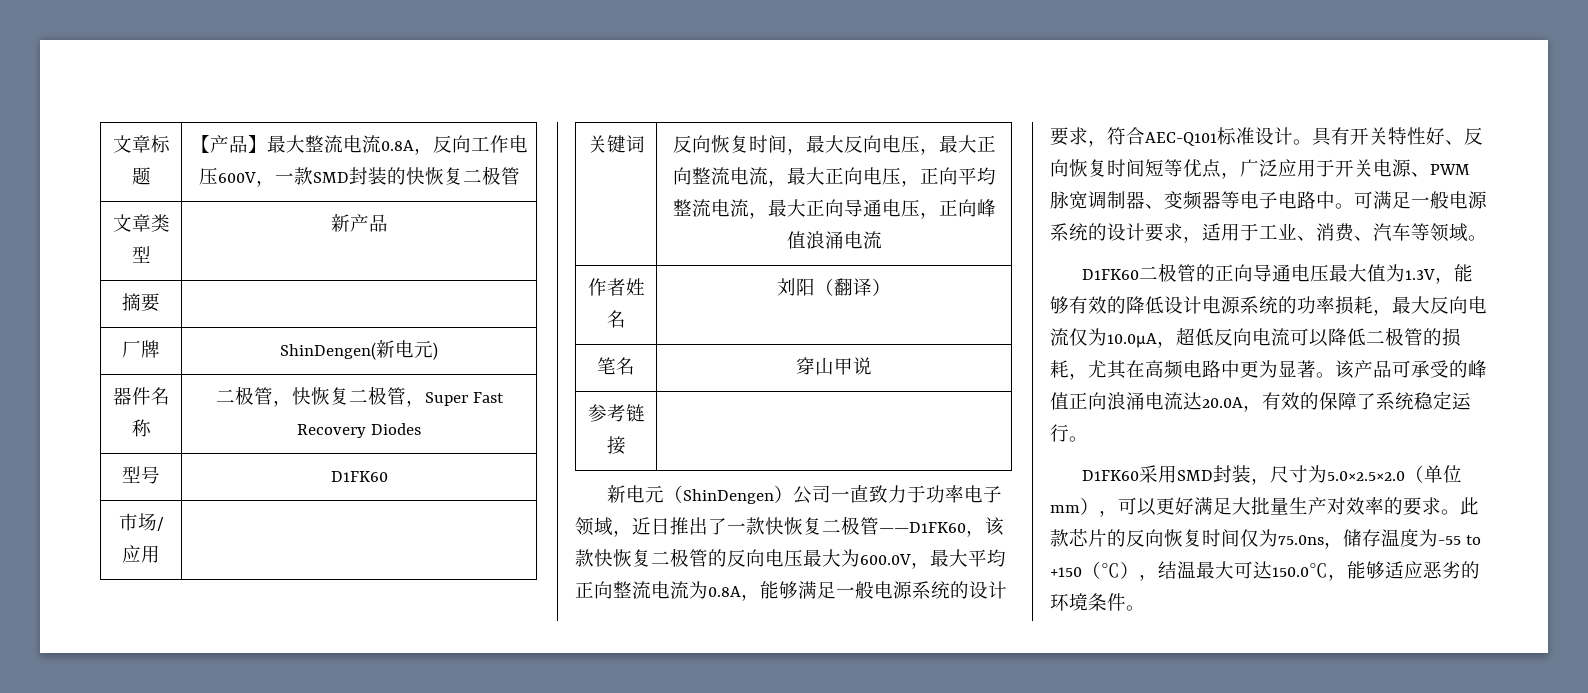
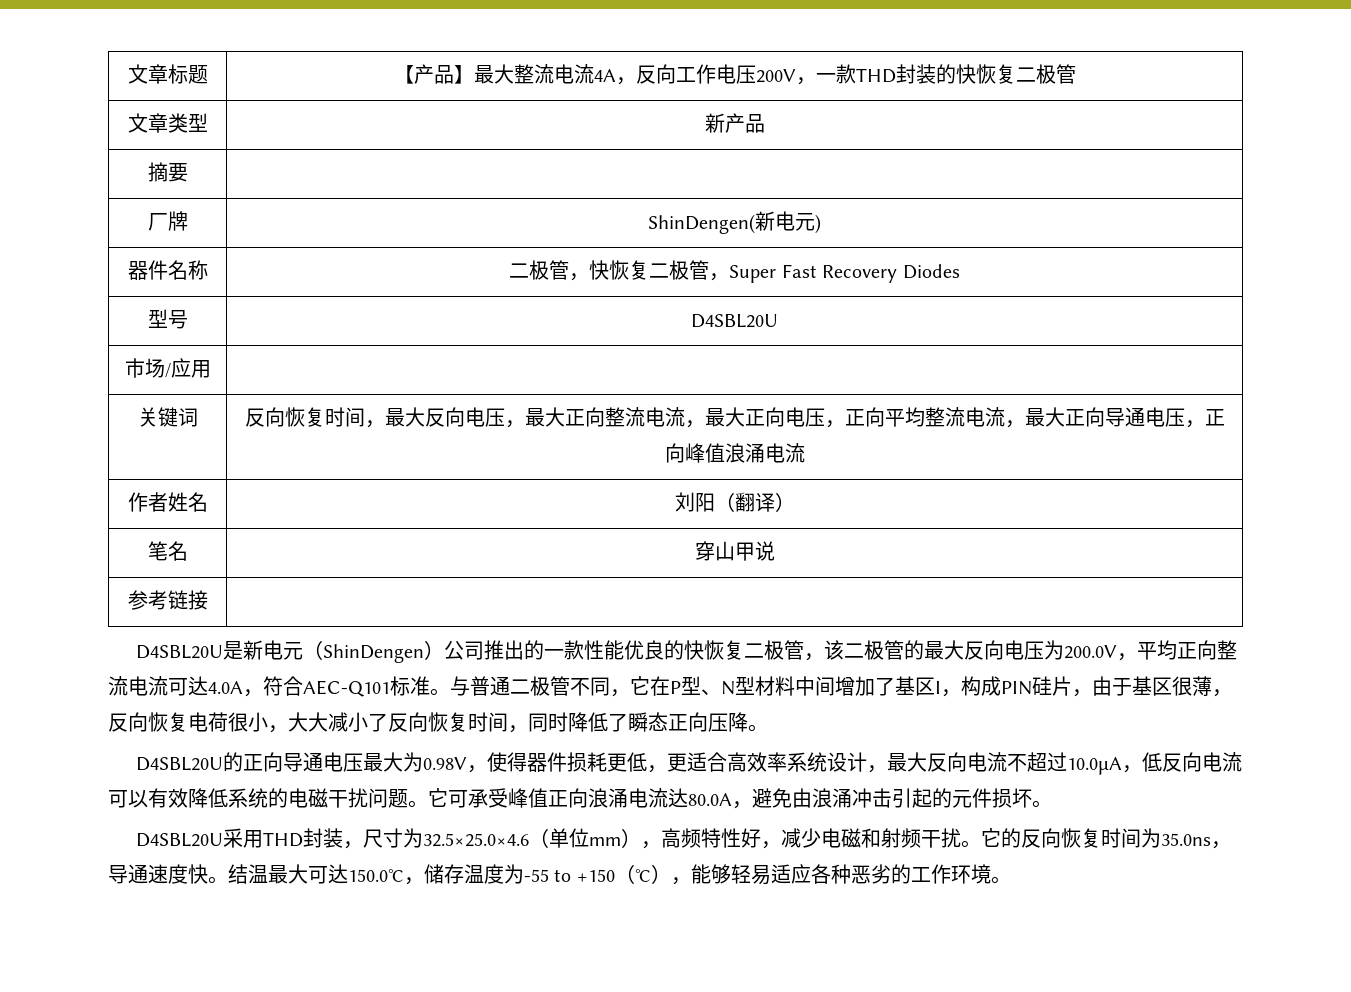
- 文章标题 | 【产品】最大整流电流0.8A，反向工作电压600V，一款SMD封装的快恢复二极管
+ 文章标题 | 【产品】最大整流电流4A，反向工作电压200V，一款THD封装的快恢复二极管
- 型号 | D1FK60
+ 型号 | D4SBL20U
- 新电元（ShinDengen）公司一直致力于功率电子领域，近日推出了一款快恢复二极管——D1FK60，该款快恢复二极管的反向电压最大为600.0V，最大平均正向整流电流为0.8A，能够满足一般电源系统的设计要求，符合AEC-Q101标准设计。具有开关特性好、反向恢复时间短等优点，广泛应用于开关电源、PWM脉宽调制器、变频器等电子电路中。可满足一般电源系统的设计要求，适用于工业、消费、汽车等领域。
- D1FK60二极管的正向导通电压最大值为1.3V，能够有效的降低设计电源系统的功率损耗，最大反向电流仅为10.0μA，超低反向电流可以降低二极管的损耗，尤其在高频电路中更为显著。该产品可承受的峰值正向浪涌电流达20.0A，有效的保障了系统稳定运行。
- D1FK60采用SMD封装，尺寸为5.0×2.5×2.0（单位mm），可以更好满足大批量生产对效率的要求。此款芯片的反向恢复时间仅为75.0ns，储存温度为-55 to +150（℃），结温最大可达150.0℃，能够适应恶劣的环境条件。
+ D4SBL20U是新电元（ShinDengen）公司推出的一款性能优良的快恢复二极管，该二极管的最大反向电压为200.0V，平均正向整流电流可达4.0A，符合AEC-Q101标准。与普通二极管不同，它在P型、N型材料中间增加了基区I，构成PIN硅片，由于基区很薄，反向恢复电荷很小，大大减小了反向恢复时间，同时降低了瞬态正向压降。
+ D4SBL20U的正向导通电压最大为0.98V，使得器件损耗更低，更适合高效率系统设计，最大反向电流不超过10.0μA，低反向电流可以有效降低系统的电磁干扰问题。它可承受峰值正向浪涌电流达80.0A，避免由浪涌冲击引起的元件损坏。
+ D4SBL20U采用THD封装，尺寸为32.5×25.0×4.6（单位mm），高频特性好，减少电磁和射频干扰。它的反向恢复时间为35.0ns，导通速度快。结温最大可达150.0℃，储存温度为-55 to +150（℃），能够轻易适应各种恶劣的工作环境。

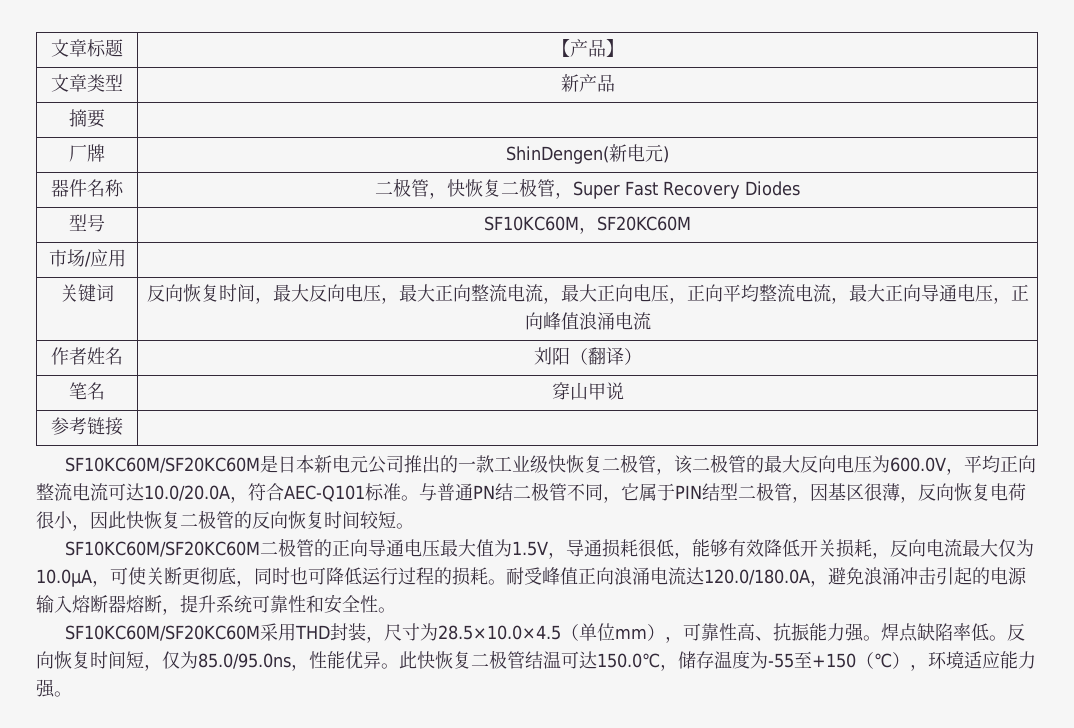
- 文章标题 | 【产品】最大整流电流4A，反向工作电压200V，一款THD封装的快恢复二极管
+ 文章标题 | 【产品】
- 型号 | D4SBL20U
+ 型号 | SF10KC60M，SF20KC60M
- D4SBL20U是新电元（ShinDengen）公司推出的一款性能优良的快恢复二极管，该二极管的最大反向电压为200.0V，平均正向整流电流可达4.0A，符合AEC-Q101标准。
+ SF10KC60M/SF20KC60M是日本新电元公司推出的一款工业级快恢复二极管，该二极管的最大反向电压为600.0V，平均正向整流电流可达10.0/20.0A，符合AEC-Q101标准。
- 与普通二极管不同，它在P型、N型材料中间增加了基区I，构成PIN硅片，由于基区很薄，反向恢复电荷很小，大大减小了反向恢复时间，同时降低了瞬态正向压降。
- D4SBL20U的正向导通电压最大为0.98V，使得器件损耗更低，更适合高效率系统设计，最大反向电流不超过10.0μA，低反向电流可以有效降低系统的电磁干扰问题。它可承受峰值正向浪涌电流达80.0A，避免由浪涌冲击引起的元件损坏。
- D4SBL20U采用THD封装，尺寸为32.5×25.0×4.6（单位mm），高频特性好，减少电磁和射频干扰。它的反向恢复时间为35.0ns，导通速度快。结温最大可达150.0℃，储存温度为-55 to +150（℃），能够轻易适应各种恶劣的工作环境。
+ 与普通PN结二极管不同，它属于PIN结型二极管，因基区很薄，反向恢复电荷很小，因此快恢复二极管的反向恢复时间较短。
+ SF10KC60M/SF20KC60M二极管的正向导通电压最大值为1.5V，导通损耗很低，能够有效降低开关损耗，反向电流最大仅为10.0μA，可使关断更彻底，同时也可降低运行过程的损耗。耐受峰值正向浪涌电流达120.0/180.0A，避免浪涌冲击引起的电源输入熔断器熔断，提升系统可靠性和安全性。
+ SF10KC60M/SF20KC60M采用THD封装，尺寸为28.5×10.0×4.5（单位mm），可靠性高、抗振能力强。焊点缺陷率低。反向恢复时间短，仅为85.0/95.0ns，性能优异。此快恢复二极管结温可达150.0℃，储存温度为-55至+150（℃），环境适应能力强。

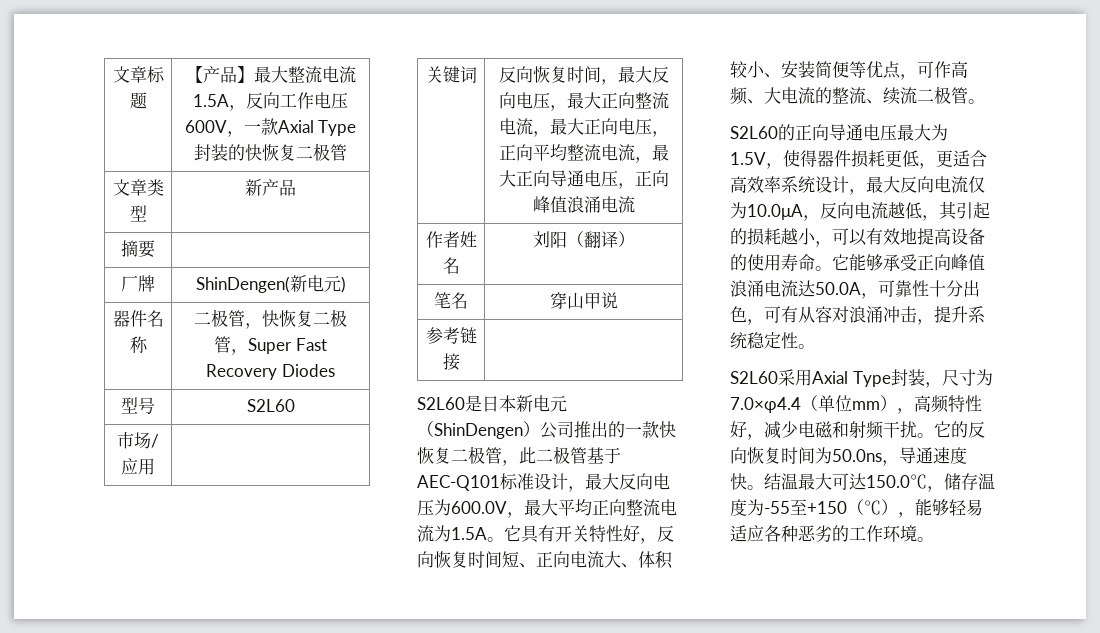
- 文章标题 | 【产品】
+ 文章标题 | 【产品】最大整流电流1.5A，反向工作电压600V，一款Axial Type封装的快恢复二极管
- 型号 | SF10KC60M，SF20KC60M
+ 型号 | S2L60
- SF10KC60M/SF20KC60M是日本新电元公司推出的一款工业级快恢复二极管，该二极管的最大反向电压为600.0V，平均正向整流电流可达10.0/20.0A，符合AEC-Q101标准。与普通PN结二极管不同，它属于PIN结型二极管，因基区很薄，反向恢复电荷很小，因此快恢复二极管的反向恢复时间较短。
- SF10KC60M/SF20KC60M二极管的正向导通电压最大值为1.5V，导通损耗很低，能够有效降低开关损耗，反向电流最大仅为10.0μA，可使关断更彻底，同时也可降低运行过程的损耗。耐受峰值正向浪涌电流达120.0/180.0A，避免浪涌冲击引起的电源输入熔断器熔断，提升系统可靠性和安全性。
- SF10KC60M/SF20KC60M采用THD封装，尺寸为28.5×10.0×4.5（单位mm），可靠性高、抗振能力强。焊点缺陷率低。反向恢复时间短，仅为85.0/95.0ns，性能优异。此快恢复二极管结温可达150.0℃，储存温度为-55至+150（℃），环境适应能力强。
+ S2L60是日本新电元（ShinDengen）公司推出的一款快恢复二极管，此二极管基于AEC-Q101标准设计，最大反向电压为600.0V，最大平均正向整流电流为1.5A。它具有开关特性好，反向恢复时间短、正向电流大、体积较小、安装简便等优点，可作高频、大电流的整流、续流二极管。
+ S2L60的正向导通电压最大为1.5V，使得器件损耗更低，更适合高效率系统设计，最大反向电流仅为10.0μA，反向电流越低，其引起的损耗越小，可以有效地提高设备的使用寿命。它能够承受正向峰值浪涌电流达50.0A，可靠性十分出色，可有从容对浪涌冲击，提升系统稳定性。
+ S2L60采用Axial Type封装，尺寸为7.0×φ4.4（单位mm），高频特性好，减少电磁和射频干扰。它的反向恢复时间为50.0ns，导通速度快。结温最大可达150.0℃，储存温度为-55至+150（℃），能够轻易适应各种恶劣的工作环境。

